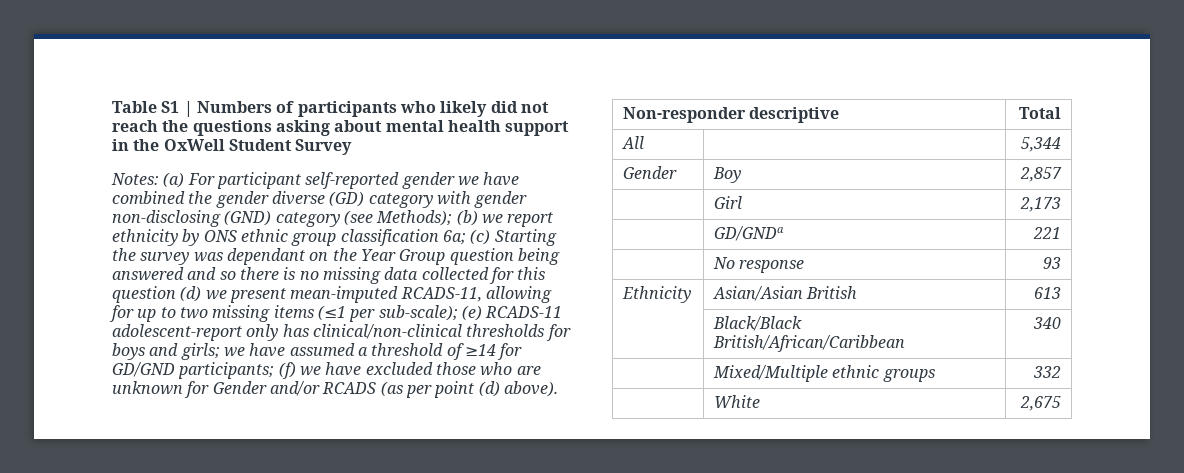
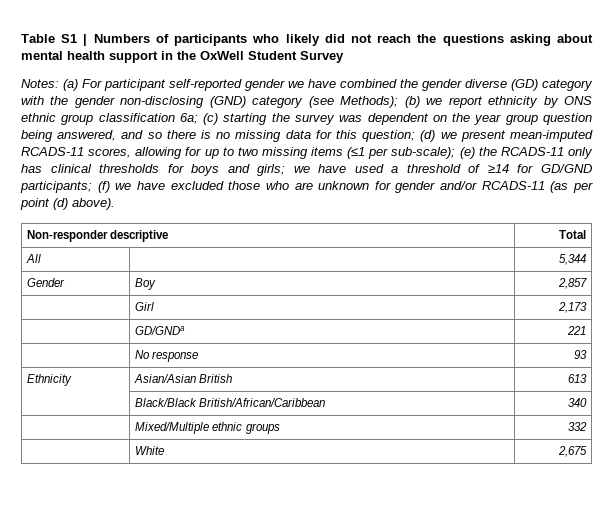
- (a) For participant self-reported gender we have combined the gender diverse (GD) category with gender non-disclosing (GND) category (see Methods);
+ (a) For participant self-reported gender we have combined the gender diverse (GD) category with the gender non-disclosing (GND) category (see Methods);
- (c) Starting the survey was dependant on the Year Group question being answered and so there is no missing data collected for this question (d) we present mean-imputed RCADS-11, allowing for up to two missing items (≤1 per sub-scale);
+ (c) starting the survey was dependent on the year group question being answered, and so there is no missing data for this question; (d) we present mean-imputed RCADS-11 scores, allowing for up to two missing items (≤1 per sub-scale);
- (e) RCADS-11 adolescent-report only has clinical/non-clinical thresholds for boys and girls;
+ (e) the RCADS-11 only has clinical thresholds for boys and girls;
- we have assumed a threshold of ≥14 for GD/GND participants;
+ we have used a threshold of ≥14 for GD/GND participants;
- (f) we have excluded those who are unknown for Gender and/or RCADS (as per point (d) above).
+ (f) we have excluded those who are unknown for gender and/or RCADS-11 (as per point (d) above).

